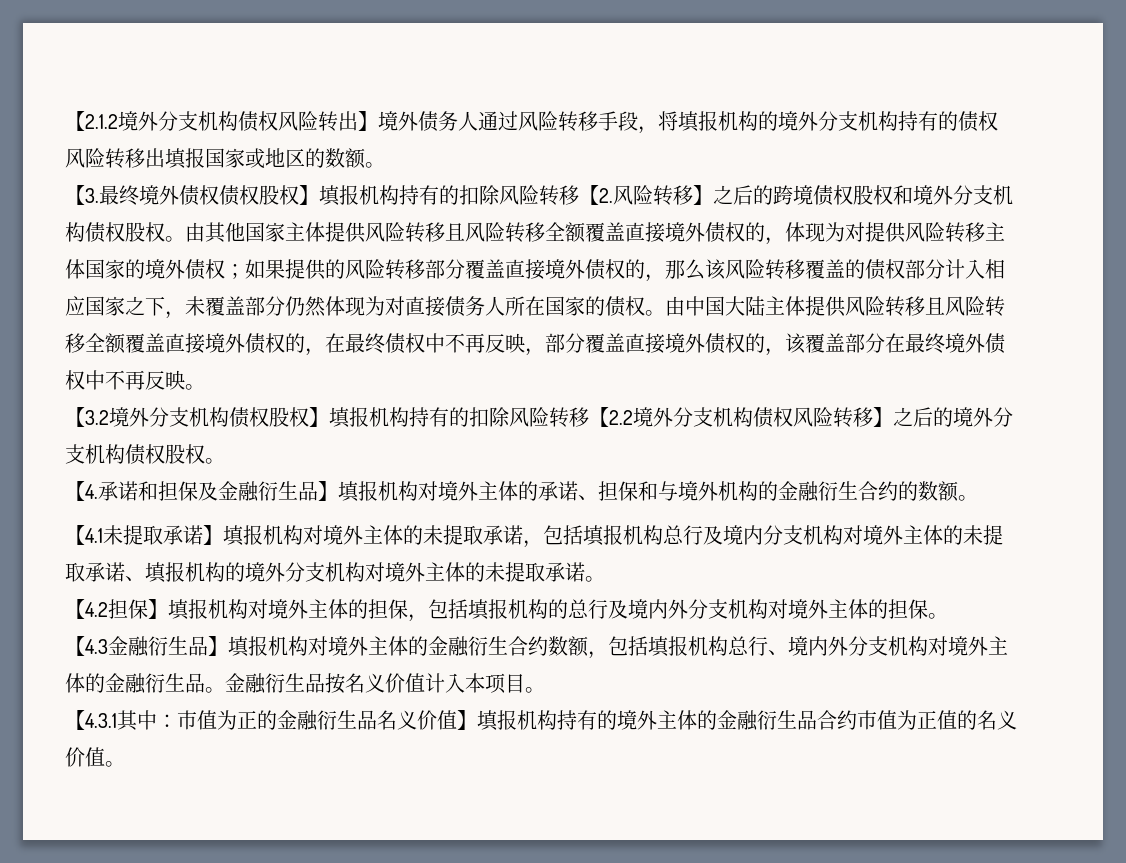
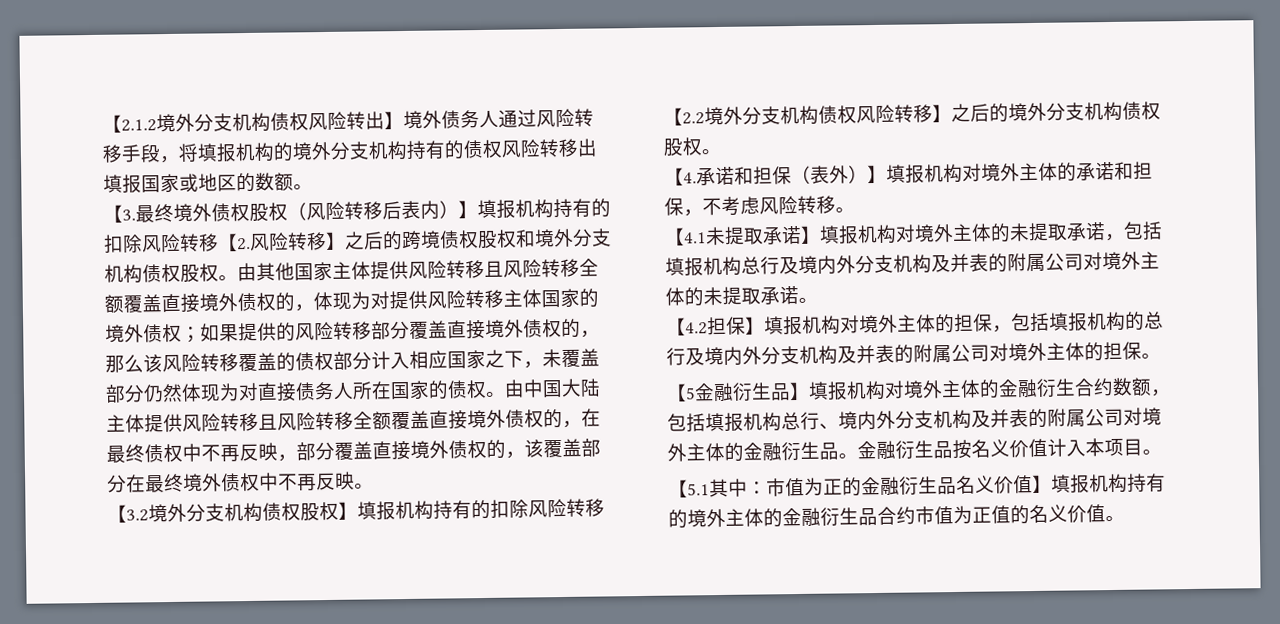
- 【3.最终境外债权债权股权】填报机构持有的扣除风险转移【2.风险转移】之后的跨境债权股权和境外分支机构债权股权。
+ 【3.最终境外债权股权（风险转移后表内）】填报机构持有的扣除风险转移【2.风险转移】之后的跨境债权股权和境外分支机构债权股权。
- 【4.承诺和担保及金融衍生品】填报机构对境外主体的承诺、担保和与境外机构的金融衍生合约的数额。
+ 【4.承诺和担保（表外）】填报机构对境外主体的承诺和担保，不考虑风险转移。
- 【4.1未提取承诺】填报机构对境外主体的未提取承诺，包括填报机构总行及境内分支机构对境外主体的未提取承诺、填报机构的境外分支机构对境外主体的未提取承诺。
+ 【4.1未提取承诺】填报机构对境外主体的未提取承诺，包括填报机构总行及境内外分支机构及并表的附属公司对境外主体的未提取承诺。
- 【4.2担保】填报机构对境外主体的担保，包括填报机构的总行及境内外分支机构对境外主体的担保。
+ 【4.2担保】填报机构对境外主体的担保，包括填报机构的总行及境内外分支机构及并表的附属公司对境外主体的担保。
- 【4.3金融衍生品】填报机构对境外主体的金融衍生合约数额，包括填报机构总行、境内外分支机构对境外主体的金融衍生品。
+ 【5金融衍生品】填报机构对境外主体的金融衍生合约数额，包括填报机构总行、境内外分支机构及并表的附属公司对境外主体的金融衍生品。
- 【4.3.1其中：市值为正的金融衍生品名义价值】填报机构持有的境外主体的金融衍生品合约市值为正值的名义价值。
+ 【5.1其中：市值为正的金融衍生品名义价值】填报机构持有的境外主体的金融衍生品合约市值为正值的名义价值。

